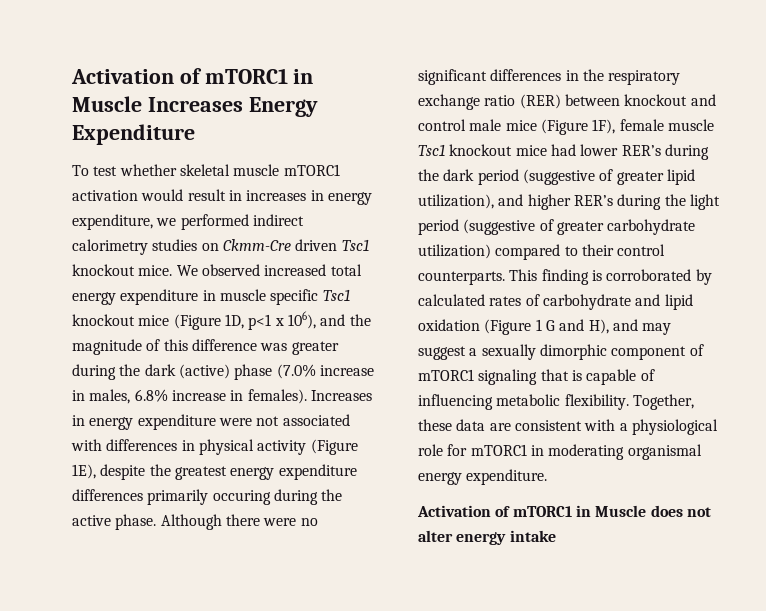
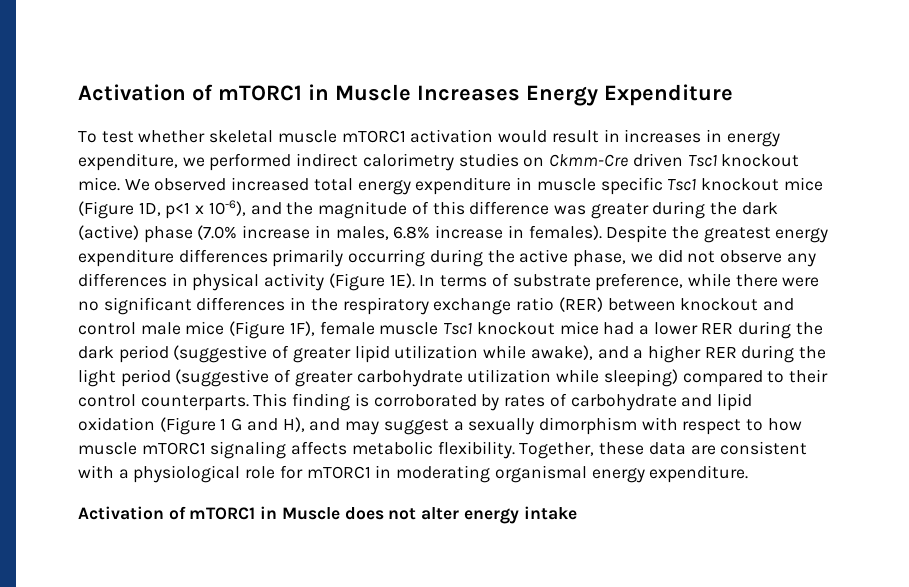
- We observed increased total energy expenditure in muscle specific Tsc1 knockout mice (Figure 1D, p<1 x 106), and the magnitude of this difference was greater during the dark (active) phase (7.0% increase in males, 6.8% increase in females).
+ We observed increased total energy expenditure in muscle specific Tsc1 knockout mice (Figure 1D, p<1 x 10-6), and the magnitude of this difference was greater during the dark (active) phase (7.0% increase in males, 6.8% increase in females).
- Increases in energy expenditure were not associated with differences in physical activity (Figure 1E), despite the greatest energy expenditure differences primarily occuring during the active phase. Although there were no significant differences in the respiratory exchange ratio (RER) between knockout and control male mice (Figure 1F), female muscle Tsc1 knockout mice had lower RER’s during the dark period (suggestive of greater lipid utilization), and higher RER’s during the light period (suggestive of greater carbohydrate utilization) compared to their control counterparts.
+ Despite the greatest energy expenditure differences primarily occurring during the active phase, we did not observe any differences in physical activity (Figure 1E). In terms of substrate preference, while there were no significant differences in the respiratory exchange ratio (RER) between knockout and control male mice (Figure 1F), female muscle Tsc1 knockout mice had a lower RER during the dark period (suggestive of greater lipid utilization while awake), and a higher RER during the light period (suggestive of greater carbohydrate utilization while sleeping) compared to their control counterparts.
- This finding is corroborated by calculated rates of carbohydrate and lipid oxidation (Figure 1 G and H), and may suggest a sexually dimorphic component of mTORC1 signaling that is capable of influencing metabolic flexibility.
+ This finding is corroborated by rates of carbohydrate and lipid oxidation (Figure 1 G and H), and may suggest a sexually dimorphism with respect to how muscle mTORC1 signaling affects metabolic flexibility.

